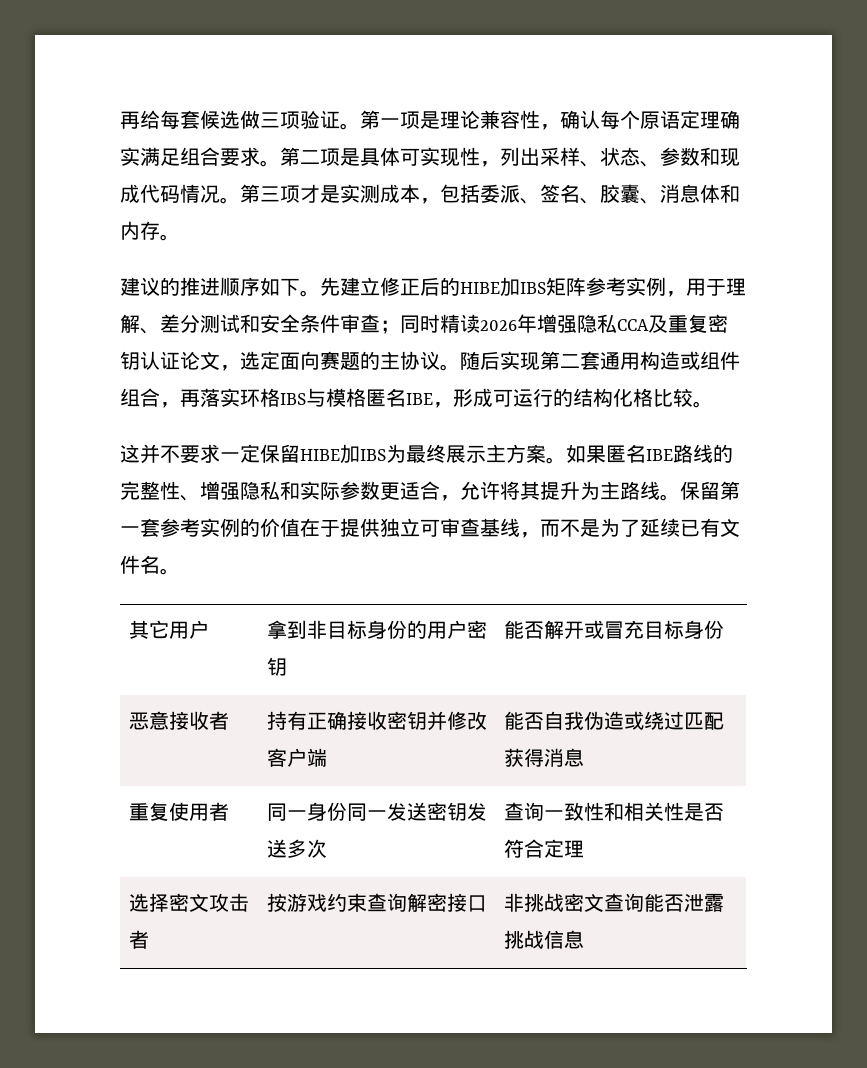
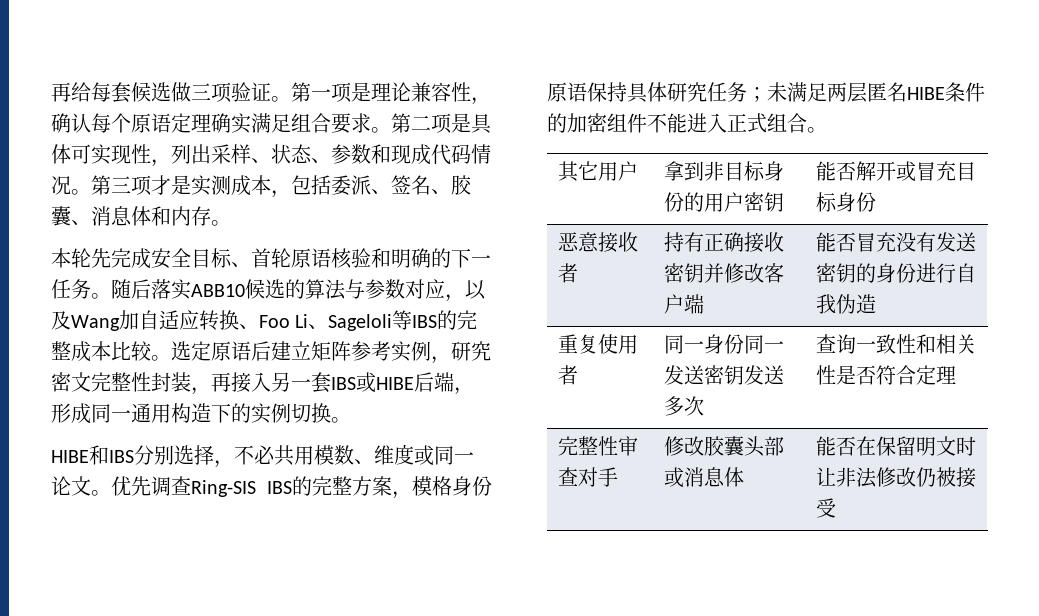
- 建议的推进顺序如下。先建立修正后的HIBE加IBS矩阵参考实例，用于理解、差分测试和安全条件审查；同时精读2026年增强隐私CCA及重复密钥认证论文，选定面向赛题的主协议。随后实现第二套通用构造或组件组合，再落实环格IBS与模格匿名IBE，形成可运行的结构化格比较。
- 这并不要求一定保留HIBE加IBS为最终展示主方案。如果匿名IBE路线的完整性、增强隐私和实际参数更适合，允许将其提升为主路线。保留第一套参考实例的价值在于提供独立可审查基线，而不是为了延续已有文件名。
+ 本轮先完成安全目标、首轮原语核验和明确的下一任务。随后落实ABB10候选的算法与参数对应，以及Wang加自适应转换、Foo Li、Sageloli等IBS的完整成本比较。选定原语后建立矩阵参考实例，研究密文完整性封装，再接入另一套IBS或HIBE后端，形成同一通用构造下的实例切换。
+ HIBE和IBS分别选择，不必共用模数、维度或同一论文。优先调查Ring-SIS IBS的完整方案，模格身份原语保持具体研究任务；未满足两层匿名HIBE条件的加密组件不能进入正式组合。
- 恶意接收者 | 持有正确接收密钥并修改客户端 | 能否自我伪造或绕过匹配获得消息
+ 恶意接收者 | 持有正确接收密钥并修改客户端 | 能否冒充没有发送密钥的身份进行自我伪造
- 选择密文攻击者 | 按游戏约束查询解密接口 | 非挑战密文查询能否泄露挑战信息
+ 完整性审查对手 | 修改胶囊头部或消息体 | 能否在保留明文时让非法修改仍被接受

